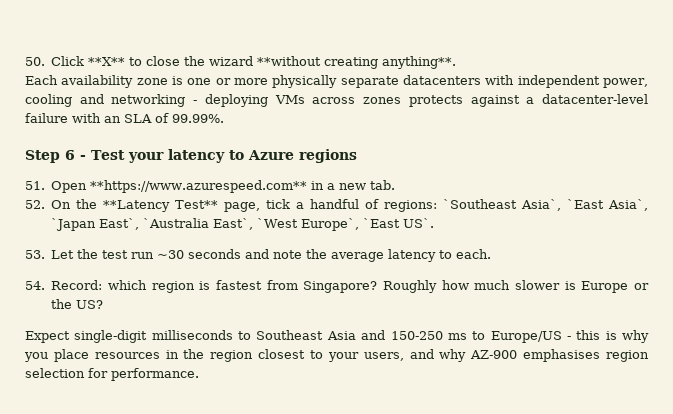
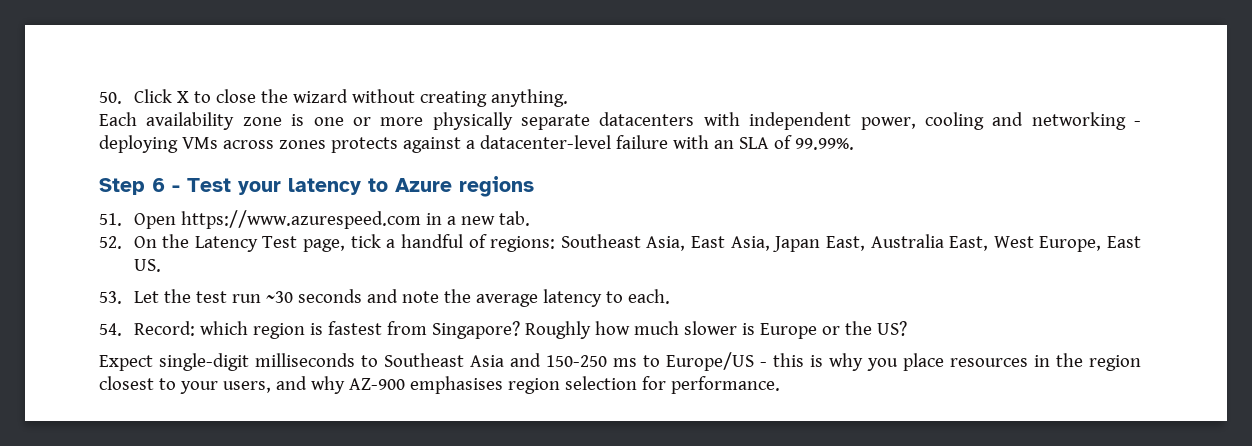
- 50. Click **X** to close the wizard **without creating anything**.
+ 50. Click X to close the wizard without creating anything.
- 51. Open **https://www.azurespeed.com** in a new tab.
+ 51. Open https://www.azurespeed.com in a new tab.
- 52. On the **Latency Test** page, tick a handful of regions: `Southeast Asia`, `East Asia`, `Japan East`, `Australia East`, `West Europe`, `East US`.
+ 52. On the Latency Test page, tick a handful of regions: Southeast Asia, East Asia, Japan East, Australia East, West Europe, East US.

